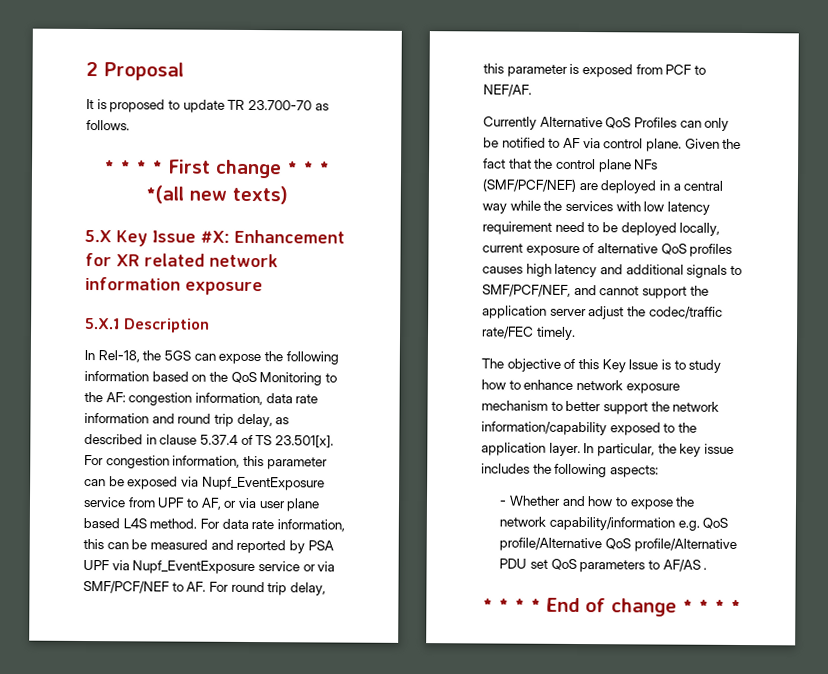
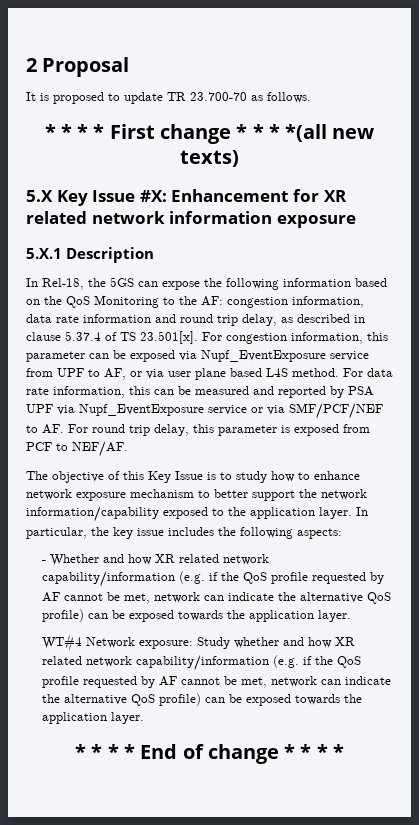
- Currently Alternative QoS Profiles can only be notified to AF via control plane. Given the fact that the control plane NFs (SMF/PCF/NEF) are deployed in a central way while the services with low latency requirement need to be deployed locally, current exposure of alternative QoS profiles causes high latency and additional signals to SMF/PCF/NEF, and cannot support the application server adjust the codec/traffic rate/FEC timely.
- - Whether and how to expose the network capability/information e.g. QoS profile/Alternative QoS profile/Alternative PDU set QoS parameters to AF/AS .
+ - Whether and how XR related network capability/information (e.g. if the QoS profile requested by AF cannot be met, network can indicate the alternative QoS profile) can be exposed towards the application layer.
+ WT#4 Network exposure: Study whether and how XR related network capability/information (e.g. if the QoS profile requested by AF cannot be met, network can indicate the alternative QoS profile) can be exposed towards the application layer.

